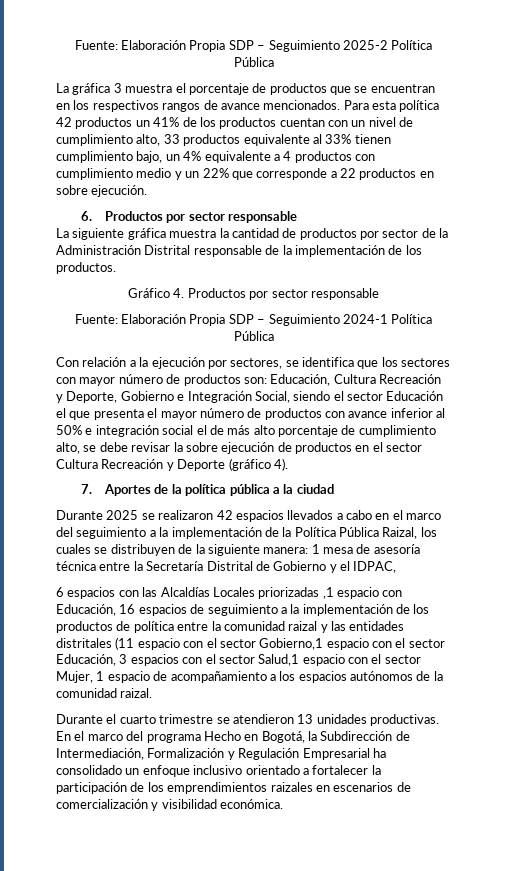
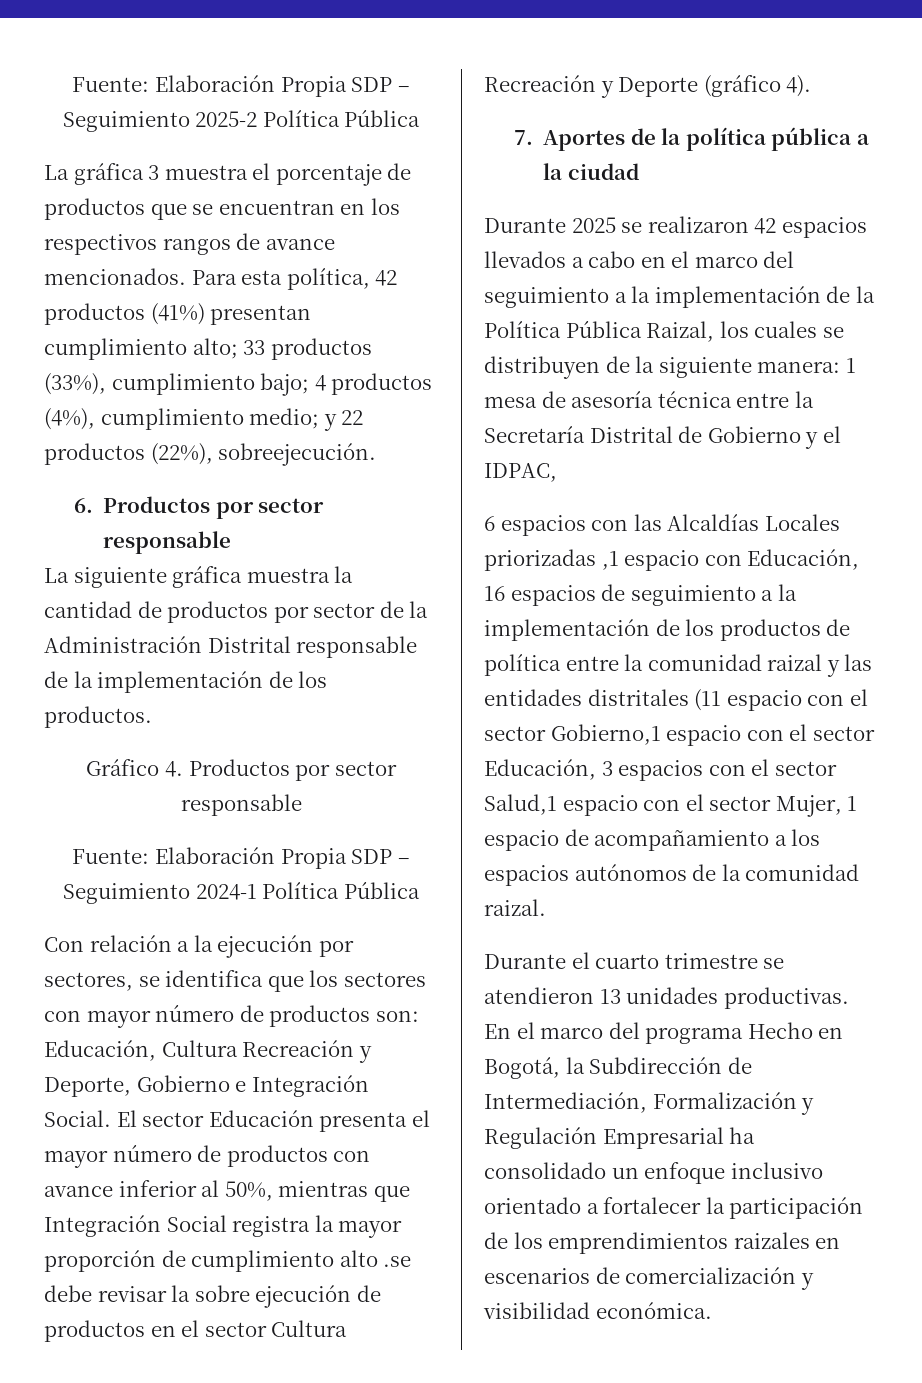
- Para esta política 42 productos un 41% de los productos cuentan con un nivel de cumplimiento alto, 33 productos equivalente al 33% tienen cumplimiento bajo, un 4% equivalente a 4 productos con cumplimiento medio y un 22% que corresponde a 22 productos en sobre ejecución.
+ Para esta política, 42 productos (41%) presentan cumplimiento alto; 33 productos (33%), cumplimiento bajo; 4 productos (4%), cumplimiento medio; y 22 productos (22%), sobreejecución.
- Con relación a la ejecución por sectores, se identifica que los sectores con mayor número de productos son: Educación, Cultura Recreación y Deporte, Gobierno e Integración Social, siendo el sector Educación el que presenta el mayor número de productos con avance inferior al 50% e integración social el de más alto porcentaje de cumplimiento alto, se debe revisar la sobre ejecución de productos en el sector Cultura Recreación y Deporte (gráfico 4).
+ Con relación a la ejecución por sectores, se identifica que los sectores con mayor número de productos son: Educación, Cultura Recreación y Deporte, Gobierno e Integración Social. El sector Educación presenta el mayor número de productos con avance inferior al 50%, mientras que Integración Social registra la mayor proporción de cumplimiento alto .se debe revisar la sobre ejecución de productos en el sector Cultura Recreación y Deporte (gráfico 4).

